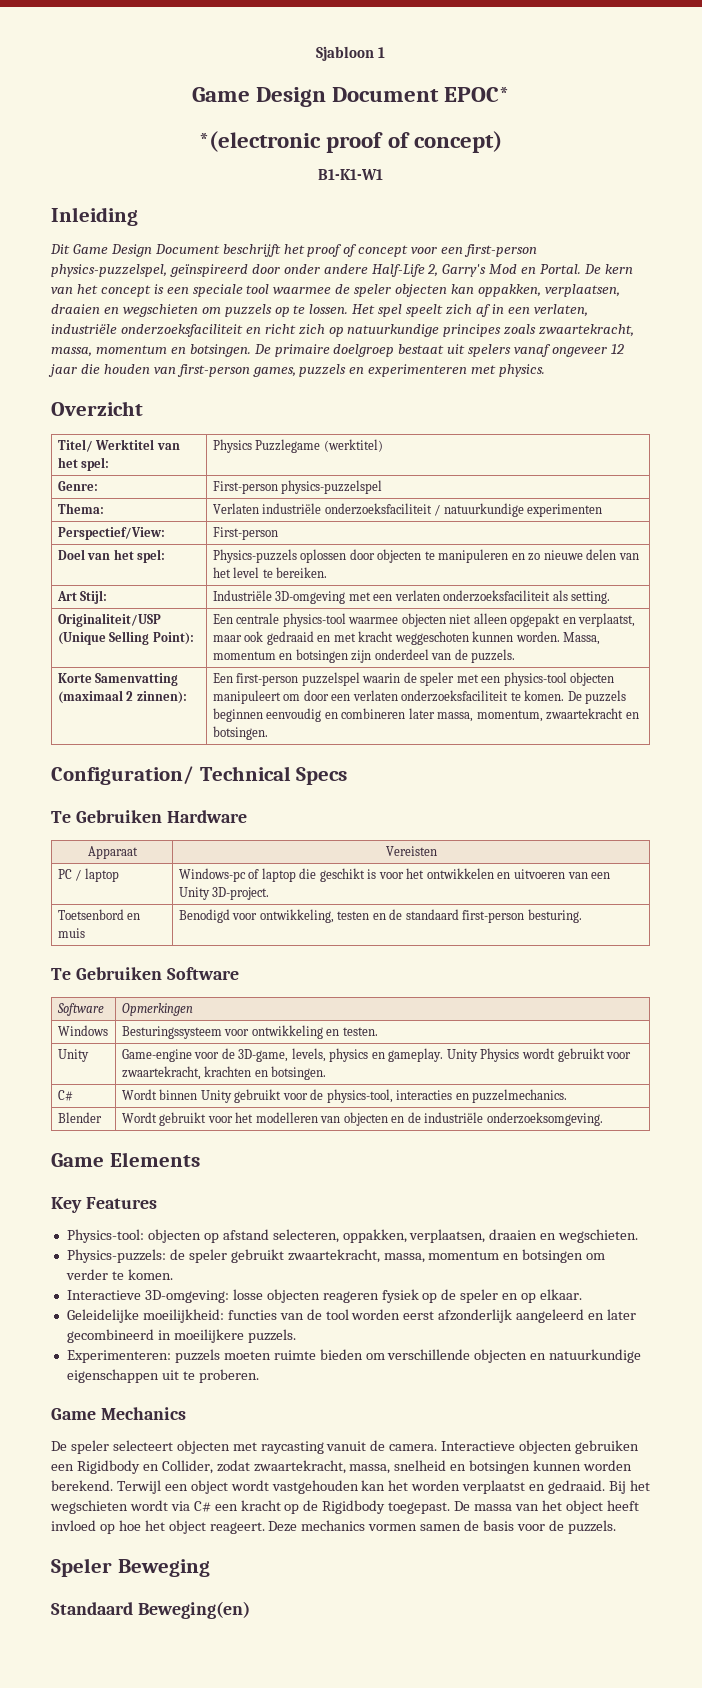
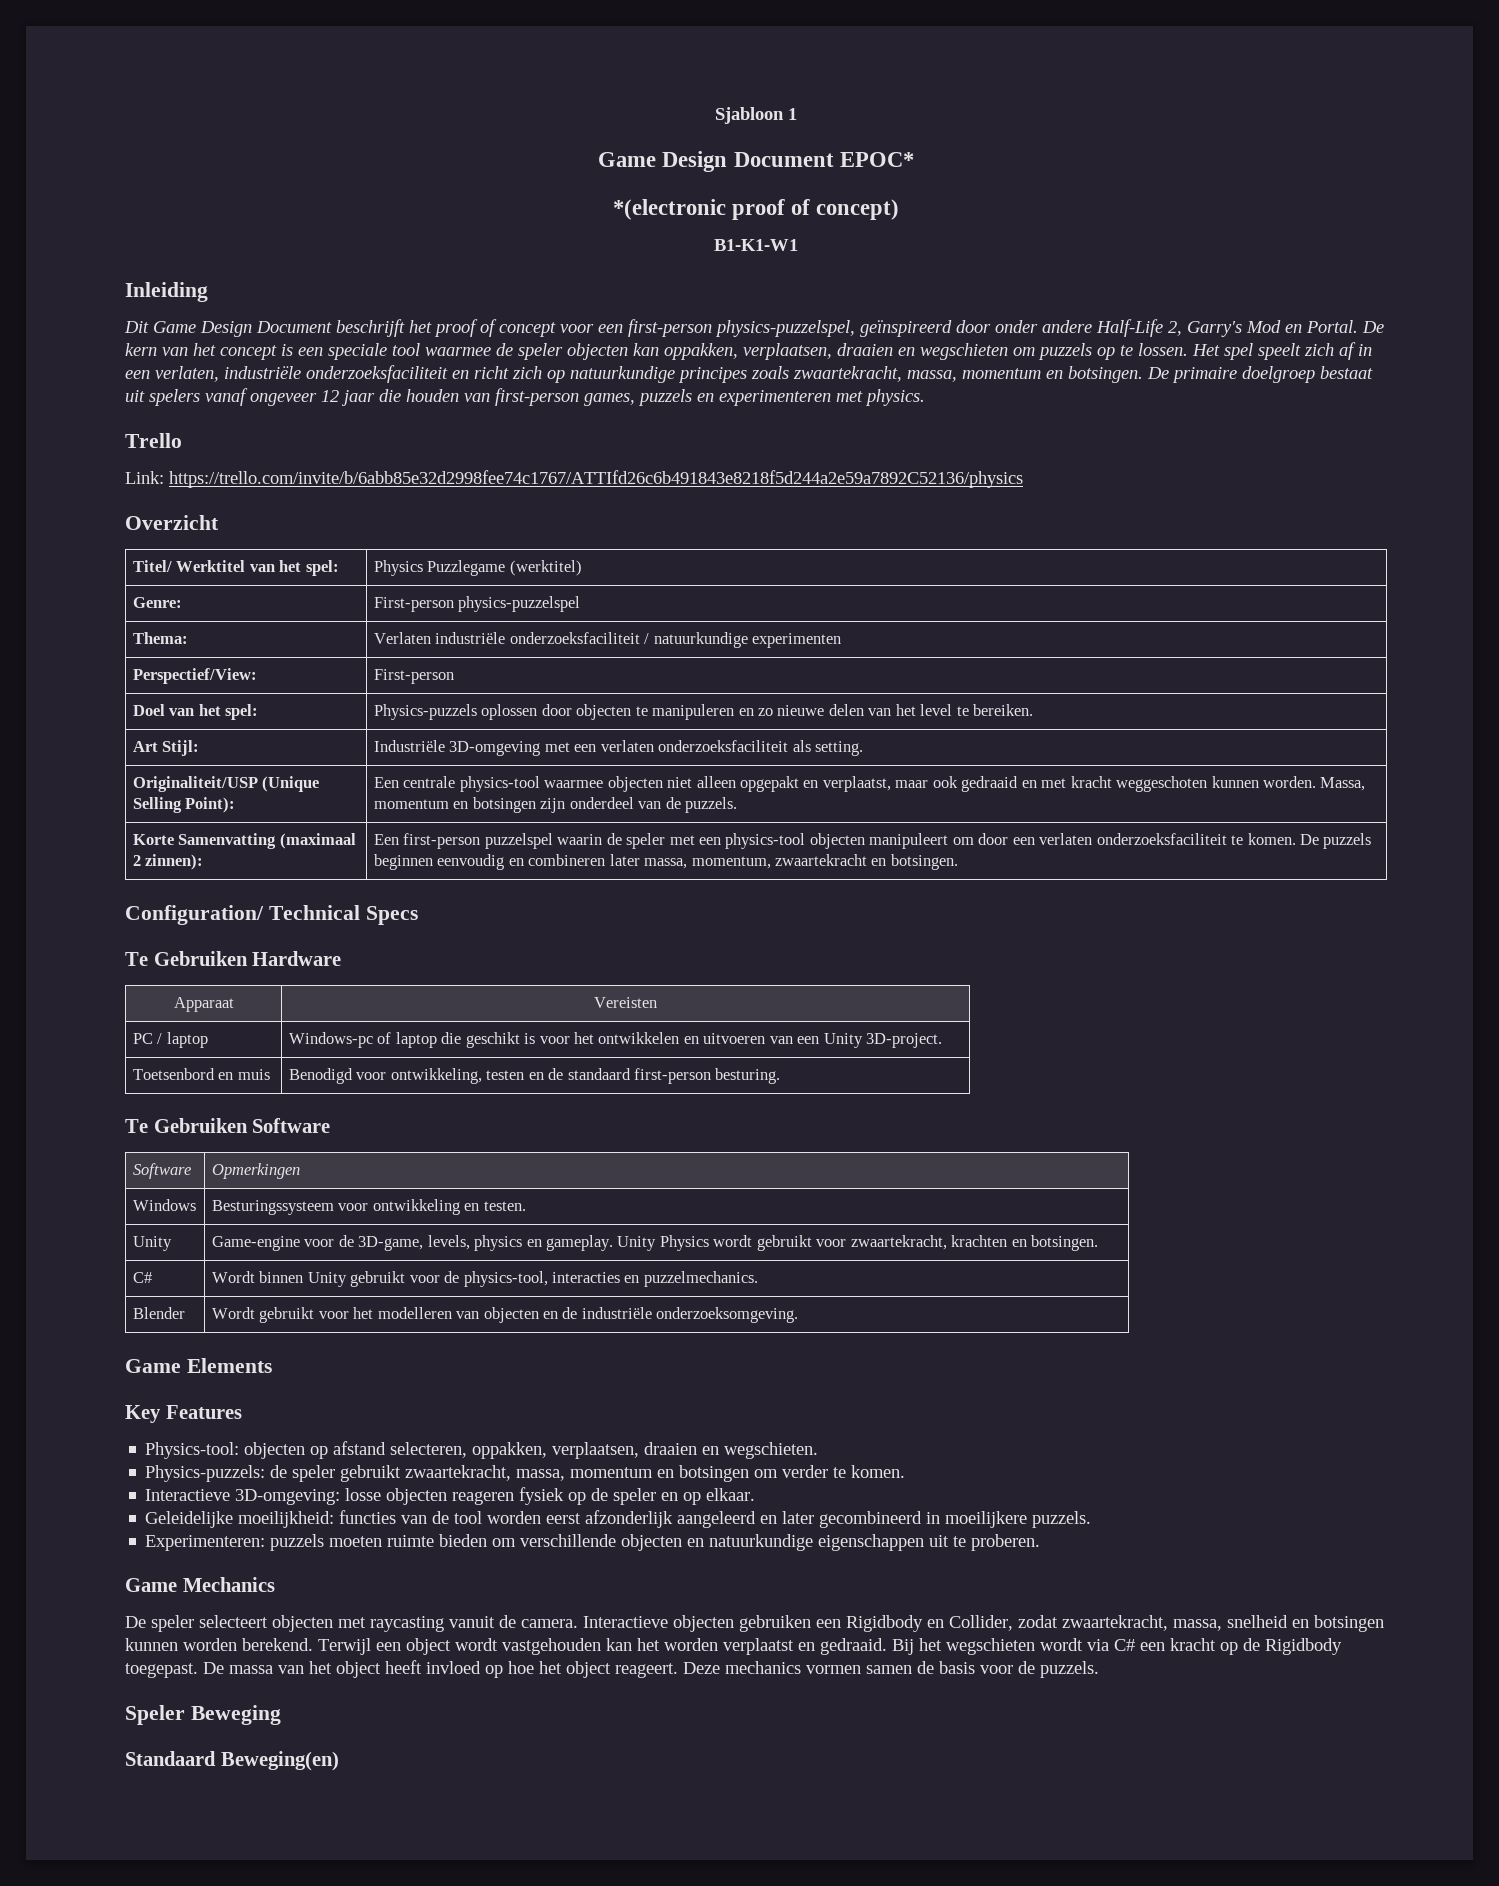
+ Trello
+ Link: https://trello.com/invite/b/6abb85e32d2998fee74c1767/ATTIfd26c6b491843e8218f5d244a2e59a7892C52136/physics

